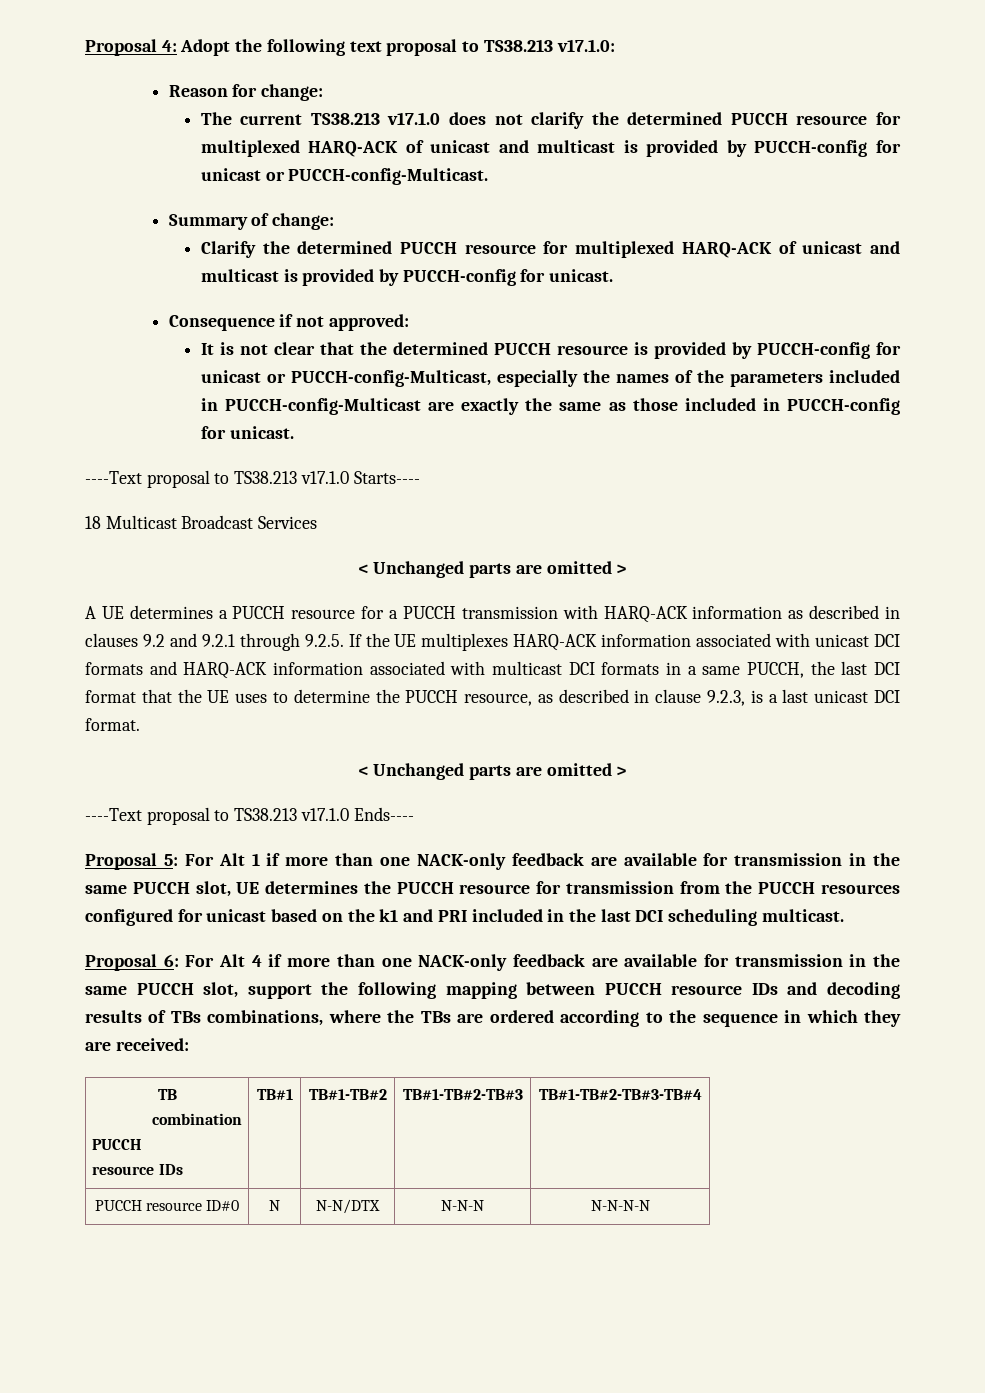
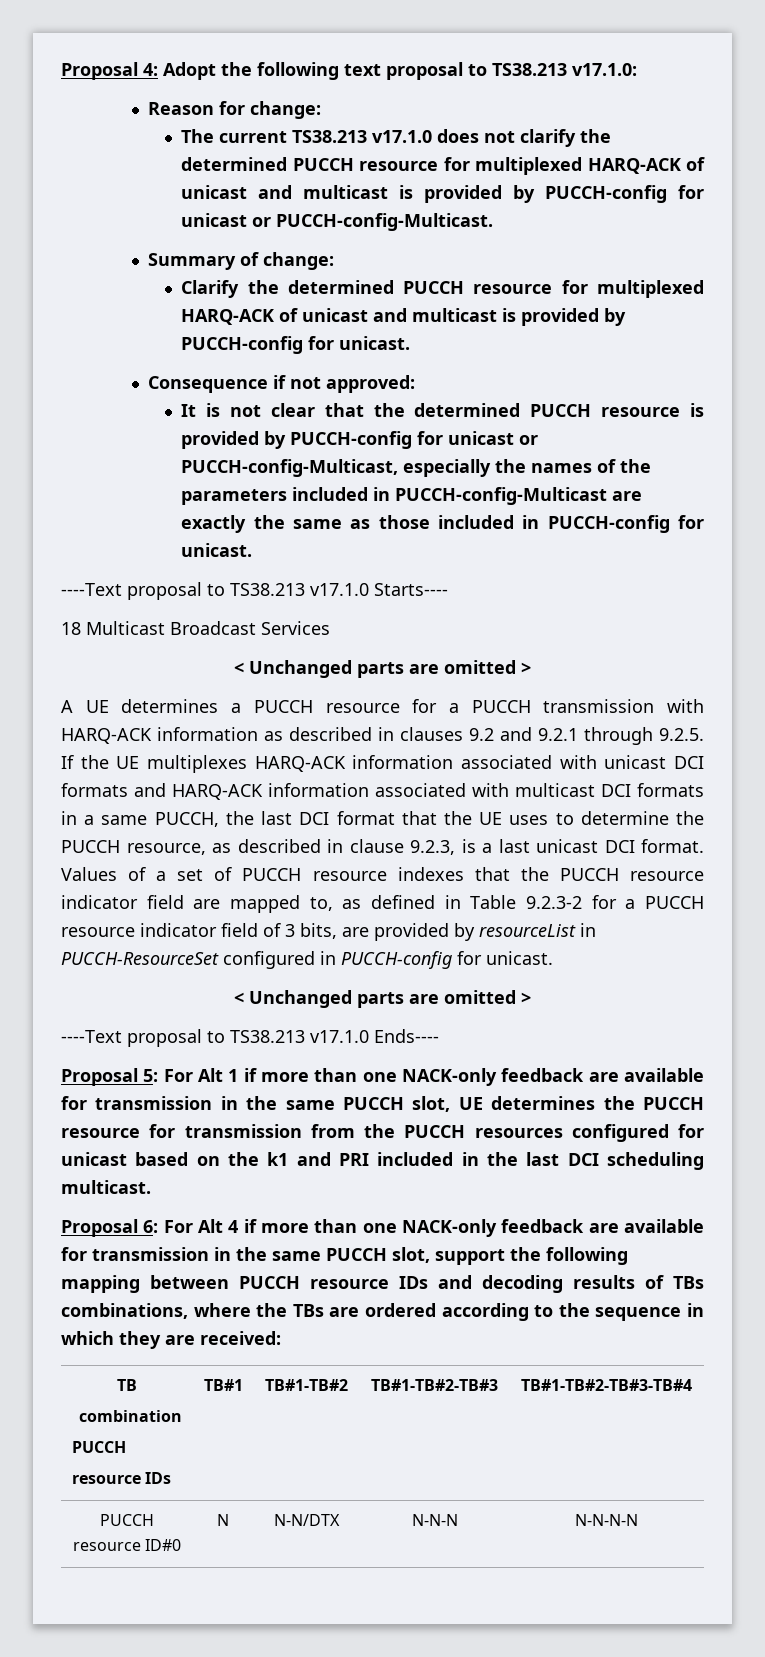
+ Values of a set of PUCCH resource indexes that the PUCCH resource indicator field are mapped to, as defined in Table 9.2.3-2 for a PUCCH resource indicator field of 3 bits, are provided by resourceList in PUCCH-ResourceSet configured in PUCCH-config for unicast.

